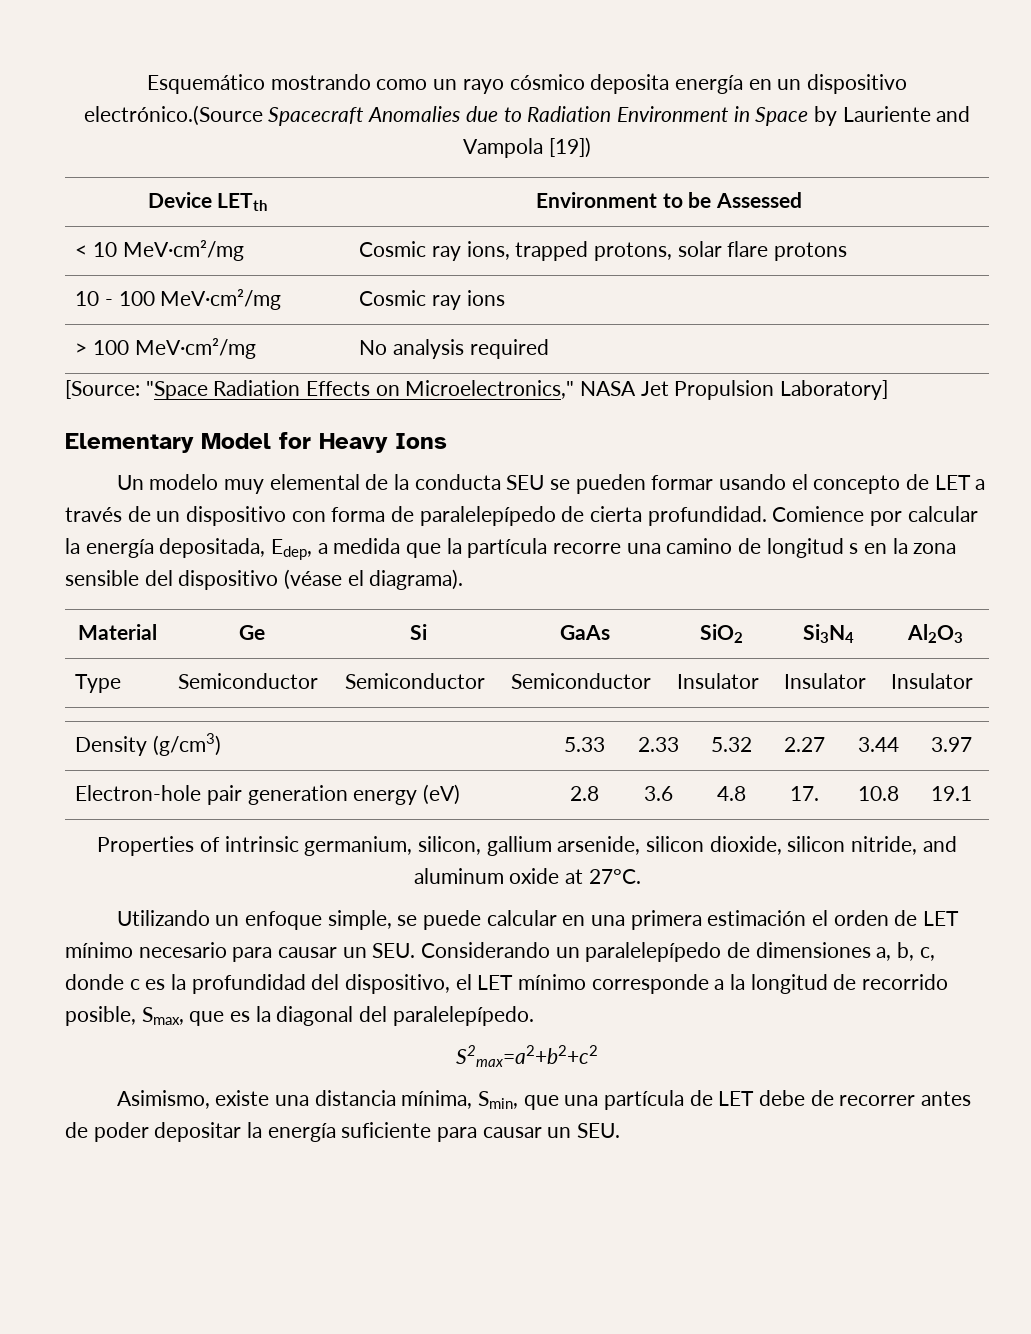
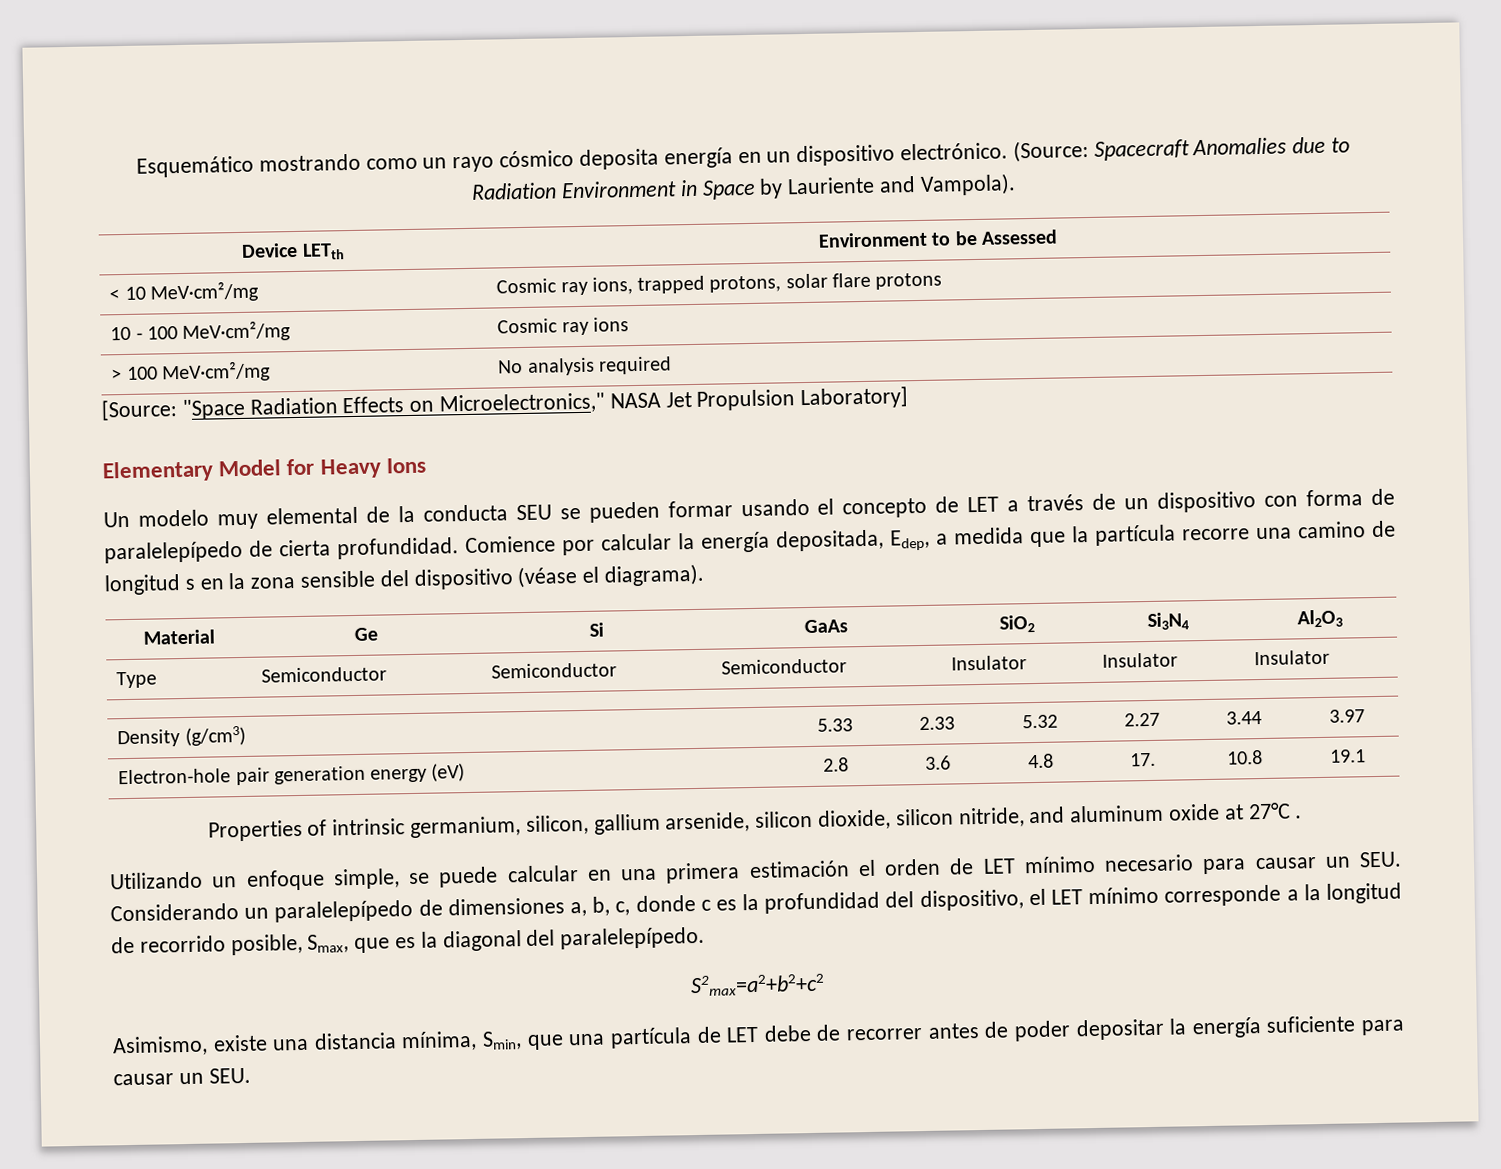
- Esquemático mostrando como un rayo cósmico deposita energía en un dispositivo electrónico.(Source Spacecraft Anomalies due to Radiation Environment in Space by Lauriente and Vampola [19])
+ Esquemático mostrando como un rayo cósmico deposita energía en un dispositivo electrónico. (Source: Spacecraft Anomalies due to Radiation Environment in Space by Lauriente and Vampola).
- Properties of intrinsic germanium, silicon, gallium arsenide, silicon dioxide, silicon nitride, and aluminum oxide at 27°C.
+ Properties of intrinsic germanium, silicon, gallium arsenide, silicon dioxide, silicon nitride, and aluminum oxide at 27°C .

